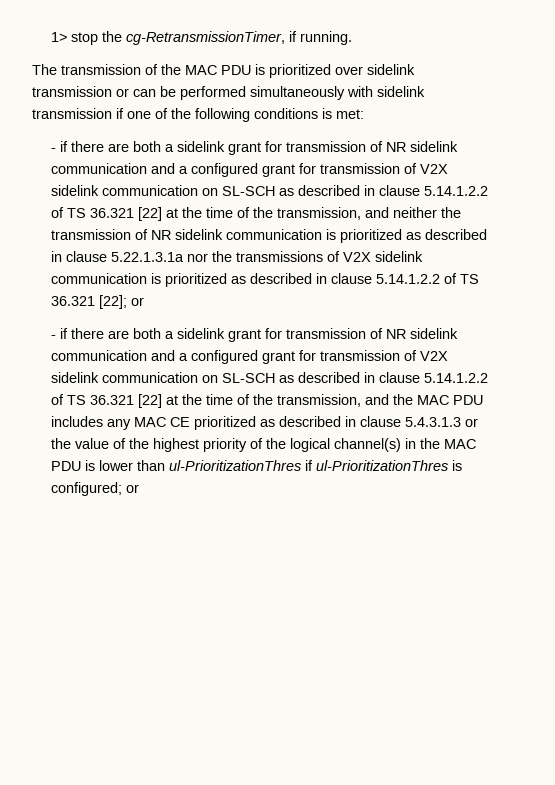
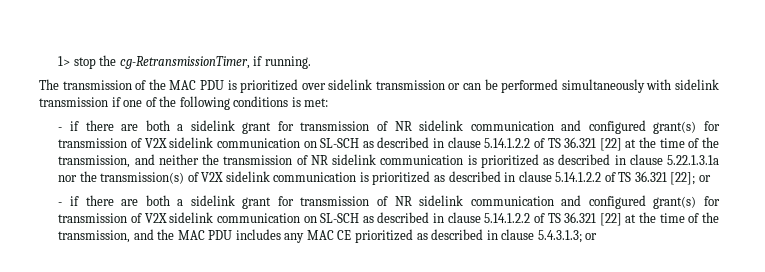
- - if there are both a sidelink grant for transmission of NR sidelink communication and a configured grant for transmission of V2X sidelink communication on SL-SCH as described in clause 5.14.1.2.2 of TS 36.321 [22] at the time of the transmission, and neither the transmission of NR sidelink communication is prioritized as described in clause 5.22.1.3.1a nor the transmissions of V2X sidelink communication is prioritized as described in clause 5.14.1.2.2 of TS 36.321 [22];
+ - if there are both a sidelink grant for transmission of NR sidelink communication and configured grant(s) for transmission of V2X sidelink communication on SL-SCH as described in clause 5.14.1.2.2 of TS 36.321 [22] at the time of the transmission, and neither the transmission of NR sidelink communication is prioritized as described in clause 5.22.1.3.1a nor the transmission(s) of V2X sidelink communication is prioritized as described in clause 5.14.1.2.2 of TS 36.321 [22];
- - if there are both a sidelink grant for transmission of NR sidelink communication and a configured grant for transmission of V2X sidelink communication on SL-SCH as described in clause 5.14.1.2.2 of TS 36.321 [22] at the time of the transmission, and the MAC PDU includes any MAC CE prioritized as described in clause 5.4.3.1.3 or the value of the highest priority of the logical channel(s) in the MAC PDU is lower than ul-PrioritizationThres if ul-PrioritizationThres is configured; or
+ - if there are both a sidelink grant for transmission of NR sidelink communication and configured grant(s) for transmission of V2X sidelink communication on SL-SCH as described in clause 5.14.1.2.2 of TS 36.321 [22] at the time of the transmission, and the MAC PDU includes any MAC CE prioritized as described in clause 5.4.3.1.3; or

